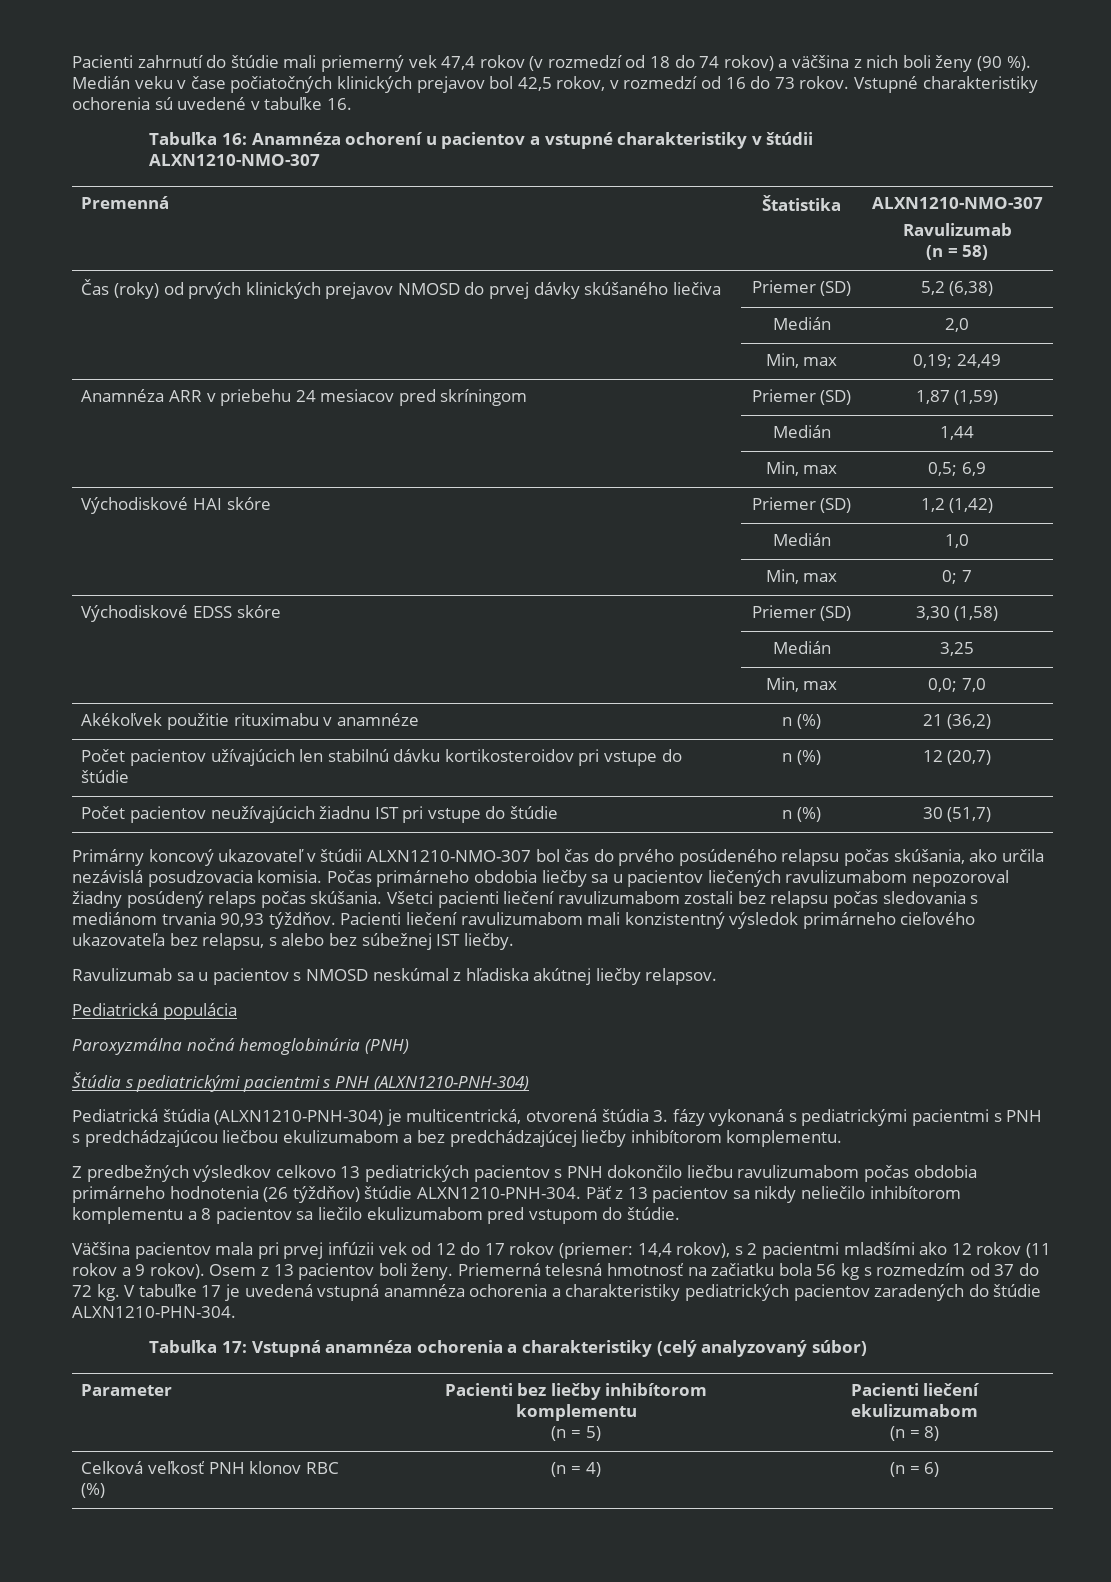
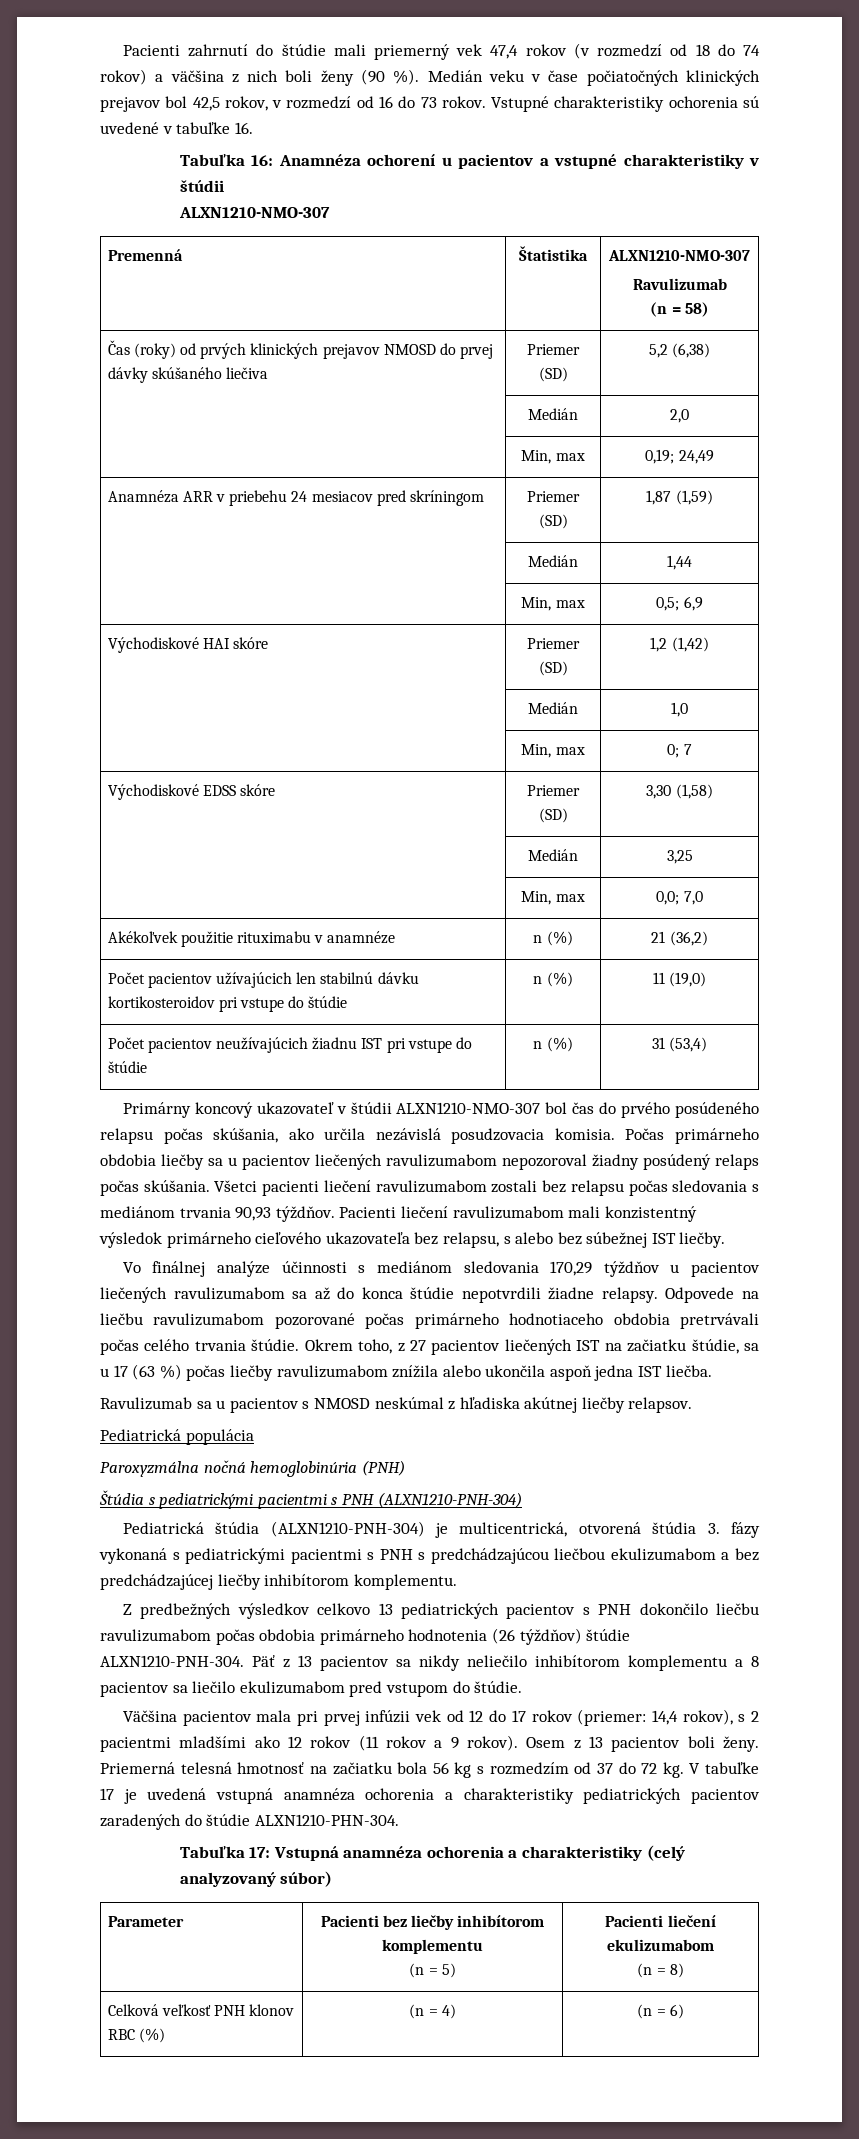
- Počet pacientov užívajúcich len stabilnú dávku kortikosteroidov pri vstupe do štúdie | n (%) | 12 (20,7)
+ Počet pacientov užívajúcich len stabilnú dávku kortikosteroidov pri vstupe do štúdie | n (%) | 11 (19,0)
- Počet pacientov neužívajúcich žiadnu IST pri vstupe do štúdie | n (%) | 30 (51,7)
+ Počet pacientov neužívajúcich žiadnu IST pri vstupe do štúdie | n (%) | 31 (53,4)
+ Vo finálnej analýze účinnosti s mediánom sledovania 170,29 týždňov u pacientov liečených ravulizumabom sa až do konca štúdie nepotvrdili žiadne relapsy. Odpovede na liečbu ravulizumabom pozorované počas primárneho hodnotiaceho obdobia pretrvávali počas celého trvania štúdie. Okrem toho, z 27 pacientov liečených IST na začiatku štúdie, sa u 17 (63 %) počas liečby ravulizumabom znížila alebo ukončila aspoň jedna IST liečba.

